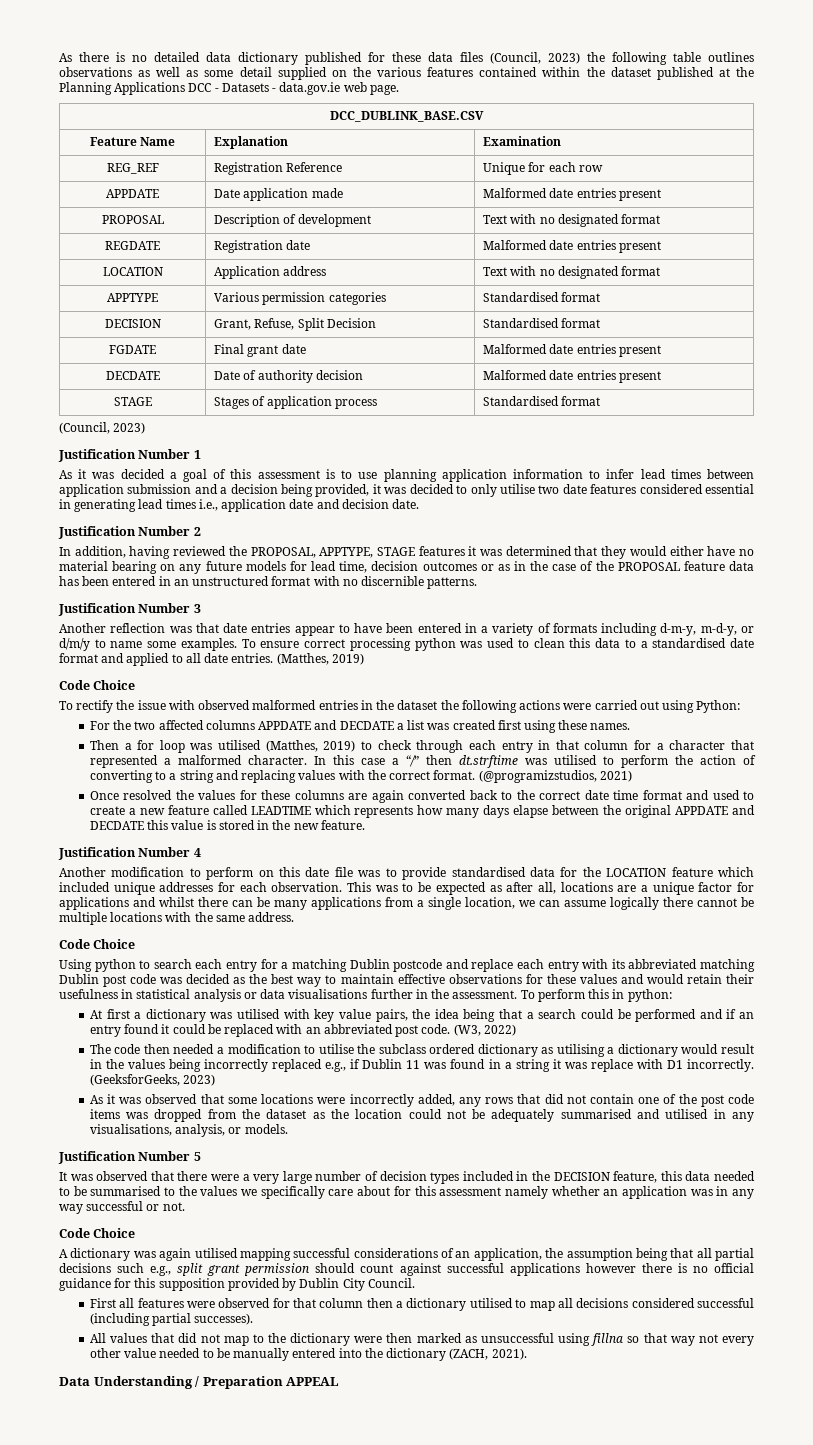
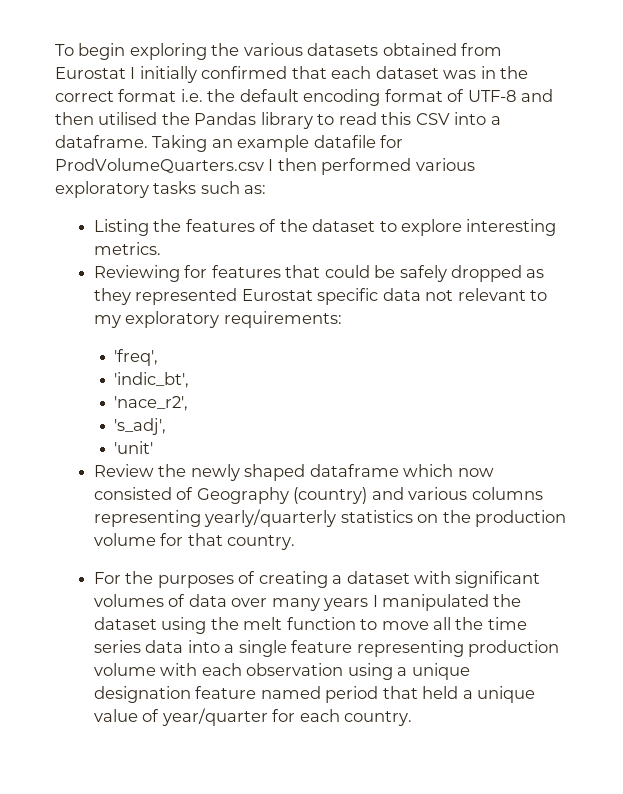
- As there is no detailed data dictionary published for these data files (Council, 2023) the following table outlines observations as well as some detail supplied on the various features contained within the dataset published at the Planning Applications DCC - Datasets - data.gov.ie web page.
- DCC_DUBLINK_BASE.CSV
- Feature Name | Explanation | Examination
- REG_REF | Registration Reference | Unique for each row
- APPDATE | Date application made | Malformed date entries present
- PROPOSAL | Description of development | Text with no designated format
- REGDATE | Registration date | Malformed date entries present
- LOCATION | Application address | Text with no designated format
- APPTYPE | Various permission categories | Standardised format
- DECISION | Grant, Refuse, Split Decision | Standardised format
- FGDATE | Final grant date | Malformed date entries present
- DECDATE | Date of authority decision | Malformed date entries present
- STAGE | Stages of application process | Standardised format
- (Council, 2023)
- Justification Number 1
- As it was decided a goal of this assessment is to use planning application information to infer lead times between application submission and a decision being provided, it was decided to only utilise two date features considered essential in generating lead times i.e., application date and decision date.
- Justification Number 2
- In addition, having reviewed the PROPOSAL, APPTYPE, STAGE features it was determined that they would either have no material bearing on any future models for lead time, decision outcomes or as in the case of the PROPOSAL feature data has been entered in an unstructured format with no discernible patterns.
- Justification Number 3
- Another reflection was that date entries appear to have been entered in a variety of formats including d-m-y, m-d-y, or d/m/y to name some examples. To ensure correct processing python was used to clean this data to a standardised date format and applied to all date entries. (Matthes, 2019)
- Code Choice
- To rectify the issue with observed malformed entries in the dataset the following actions were carried out using Python:
- For the two affected columns APPDATE and DECDATE a list was created first using these names.
- Then a for loop was utilised (Matthes, 2019) to check through each entry in that column for a character that represented a malformed character. In this case a “/” then dt.strftime was utilised to perform the action of converting to a string and replacing values with the correct format. (@programizstudios, 2021)
- Once resolved the values for these columns are again converted back to the correct date time format and used to create a new feature called LEADTIME which represents how many days elapse between the original APPDATE and DECDATE this value is stored in the new feature.
- Justification Number 4
- Another modification to perform on this date file was to provide standardised data for the LOCATION feature which included unique addresses for each observation. This was to be expected as after all, locations are a unique factor for applications and whilst there can be many applications from a single location, we can assume logically there cannot be multiple locations with the same address.
- Code Choice
- Using python to search each entry for a matching Dublin postcode and replace each entry with its abbreviated matching Dublin post code was decided as the best way to maintain effective observations for these values and would retain their usefulness in statistical analysis or data visualisations further in the assessment. To perform this in python:
- At first a dictionary was utilised with key value pairs, the idea being that a search could be performed and if an entry found it could be replaced with an abbreviated post code. (W3, 2022)
- The code then needed a modification to utilise the subclass ordered dictionary as utilising a dictionary would result in the values being incorrectly replaced e.g., if Dublin 11 was found in a string it was replace with D1 incorrectly. (GeeksforGeeks, 2023)
- As it was observed that some locations were incorrectly added, any rows that did not contain one of the post code items was dropped from the dataset as the location could not be adequately summarised and utilised in any visualisations, analysis, or models.
- Justification Number 5
- It was observed that there were a very large number of decision types included in the DECISION feature, this data needed to be summarised to the values we specifically care about for this assessment namely whether an application was in any way successful or not.
- Code Choice
- A dictionary was again utilised mapping successful considerations of an application, the assumption being that all partial decisions such e.g., split grant permission should count against successful applications however there is no official guidance for this supposition provided by Dublin City Council.
- First all features were observed for that column then a dictionary utilised to map all decisions considered successful (including partial successes).
- All values that did not map to the dictionary were then marked as unsuccessful using fillna so that way not every other value needed to be manually entered into the dictionary (ZACH, 2021).
- Data Understanding / Preparation APPEAL
+ To begin exploring the various datasets obtained from Eurostat I initially confirmed that each dataset was in the correct format i.e. the default encoding format of UTF-8 and then utilised the Pandas library to read this CSV into a dataframe. Taking an example datafile for ProdVolumeQuarters.csv I then performed various exploratory tasks such as:
+ Listing the features of the dataset to explore interesting metrics.
+ Reviewing for features that could be safely dropped as they represented Eurostat specific data not relevant to my exploratory requirements:
+ 'freq',
+ 'indic_bt',
+ 'nace_r2',
+ 's_adj',
+ 'unit'
+ Review the newly shaped dataframe which now consisted of Geography (country) and various columns representing yearly/quarterly statistics on the production volume for that country.
+ For the purposes of creating a dataset with significant volumes of data over many years I manipulated the dataset using the melt function to move all the time series data into a single feature representing production volume with each observation using a unique designation feature named period that held a unique value of year/quarter for each country.

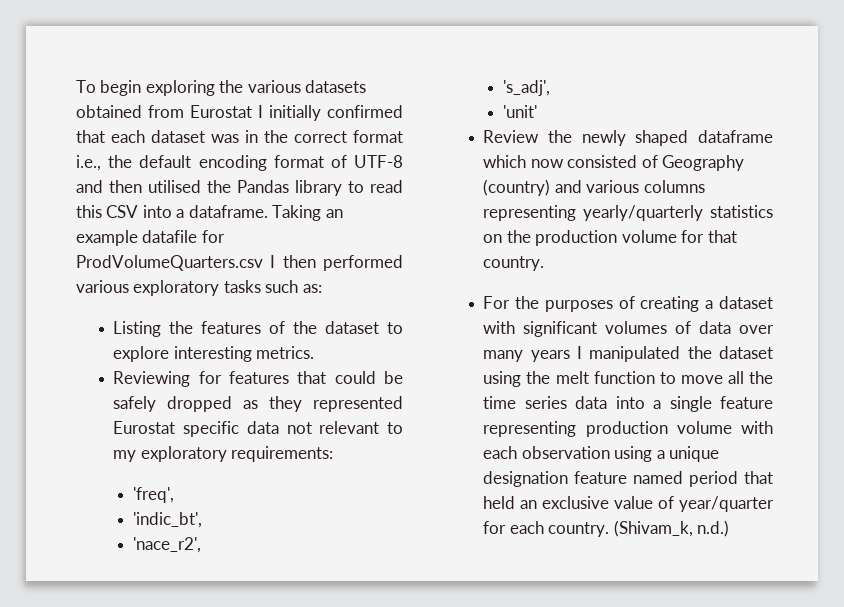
- To begin exploring the various datasets obtained from Eurostat I initially confirmed that each dataset was in the correct format i.e. the default encoding format of UTF-8 and then utilised the Pandas library to read this CSV into a dataframe.
+ To begin exploring the various datasets obtained from Eurostat I initially confirmed that each dataset was in the correct format i.e., the default encoding format of UTF-8 and then utilised the Pandas library to read this CSV into a dataframe.
- For the purposes of creating a dataset with significant volumes of data over many years I manipulated the dataset using the melt function to move all the time series data into a single feature representing production volume with each observation using a unique designation feature named period that held a unique value of year/quarter for each country.
+ For the purposes of creating a dataset with significant volumes of data over many years I manipulated the dataset using the melt function to move all the time series data into a single feature representing production volume with each observation using a unique designation feature named period that held an exclusive value of year/quarter for each country.
+ (Shivam_k, n.d.)

